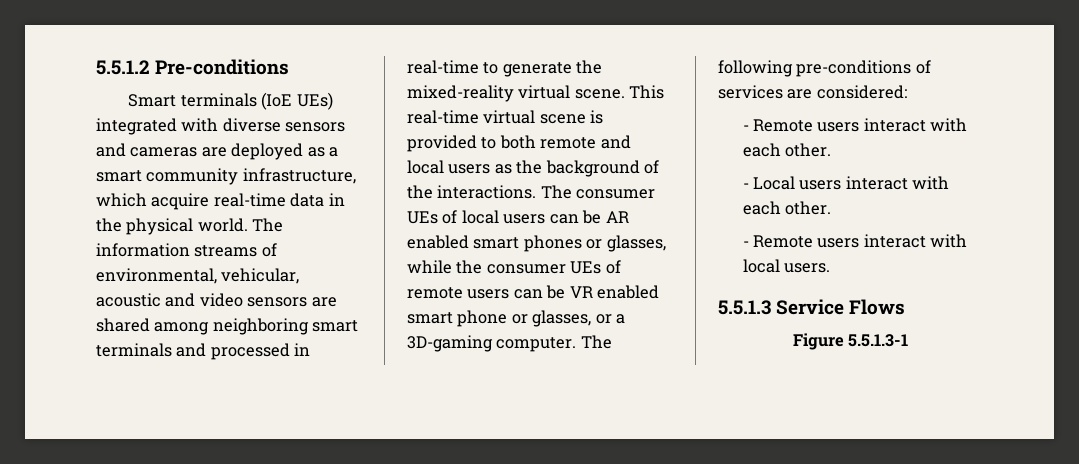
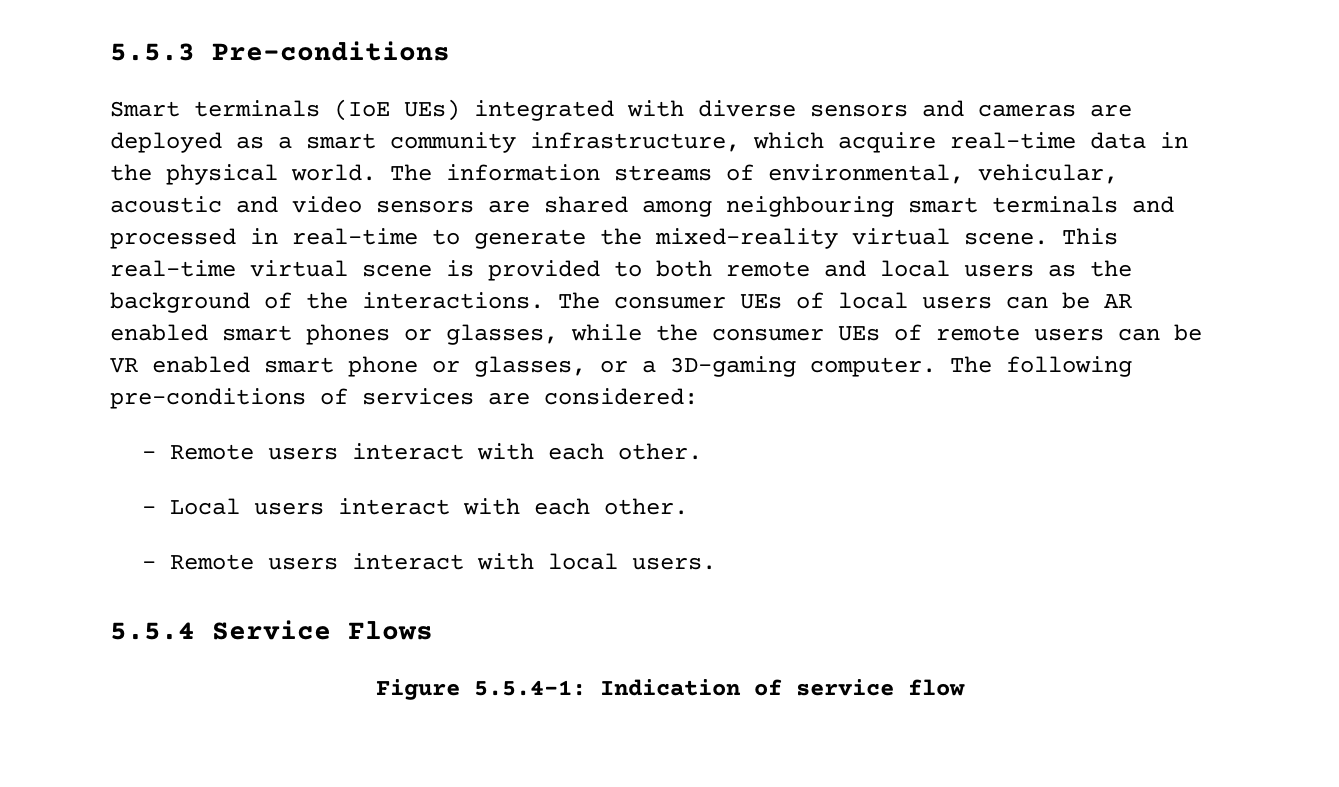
- 5.5.1.2 Pre-conditions
+ 5.5.3 Pre-conditions
- The information streams of environmental, vehicular, acoustic and video sensors are shared among neighboring smart terminals and processed in real-time to generate the mixed-reality virtual scene.
+ The information streams of environmental, vehicular, acoustic and video sensors are shared among neighbouring smart terminals and processed in real-time to generate the mixed-reality virtual scene.
- 5.5.1.3 Service Flows
+ 5.5.4 Service Flows
- Figure 5.5.1.3-1
+ Figure 5.5.4-1: Indication of service flow

